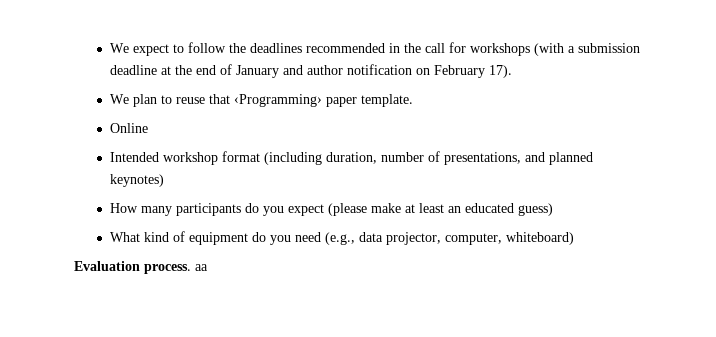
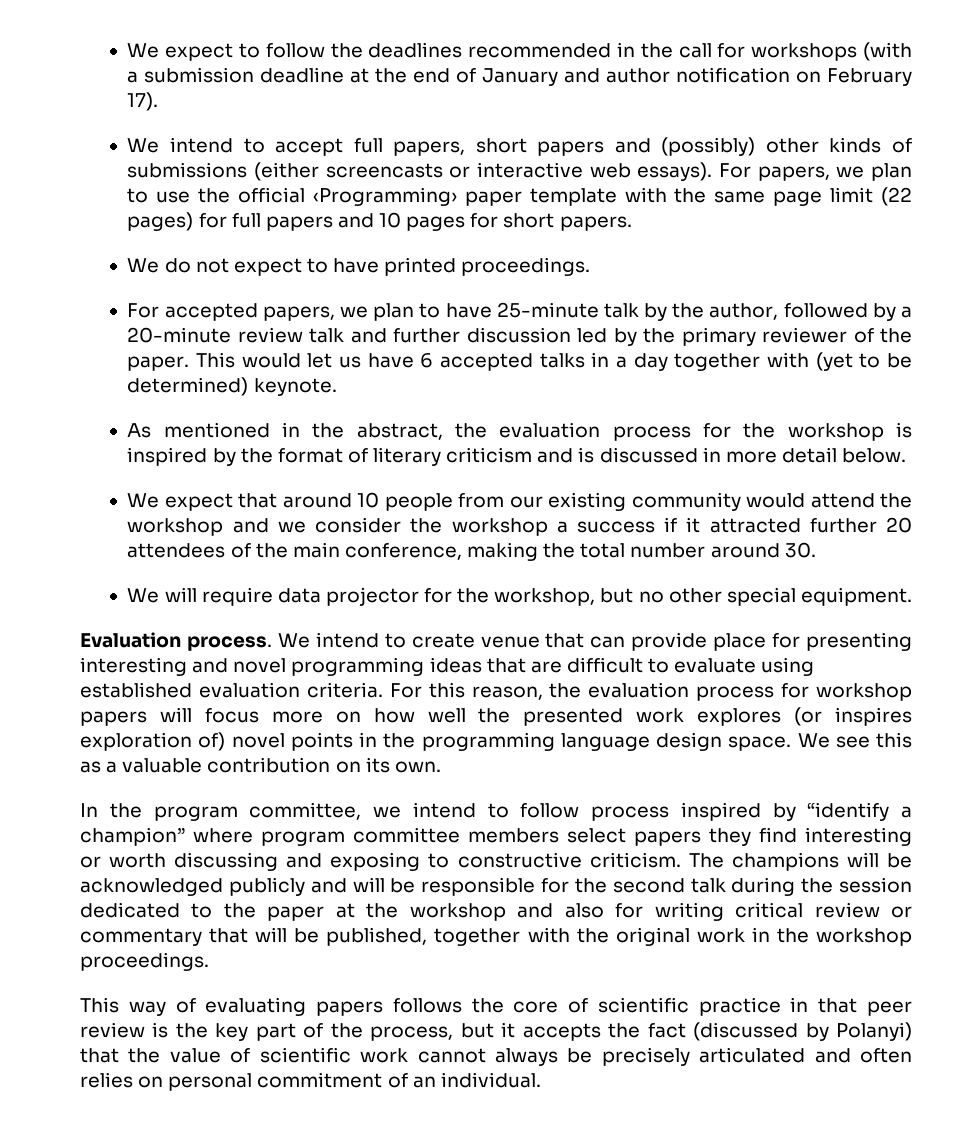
- We plan to reuse that ‹Programming› paper template.
- Online
- Intended workshop format (including duration, number of presentations, and planned keynotes)
- How many participants do you expect (please make at least an educated guess)
- What kind of equipment do you need (e.g., data projector, computer, whiteboard)
- Evaluation process. aa
+ We intend to accept full papers, short papers and (possibly) other kinds of submissions (either screencasts or interactive web essays). For papers, we plan to use the official ‹Programming› paper template with the same page limit (22 pages) for full papers and 10 pages for short papers.
+ We do not expect to have printed proceedings.
+ For accepted papers, we plan to have 25-minute talk by the author, followed by a 20-minute review talk and further discussion led by the primary reviewer of the paper. This would let us have 6 accepted talks in a day together with (yet to be determined) keynote.
+ As mentioned in the abstract, the evaluation process for the workshop is inspired by the format of literary criticism and is discussed in more detail below.
+ We expect that around 10 people from our existing community would attend the workshop and we consider the workshop a success if it attracted further 20 attendees of the main conference, making the total number around 30.
+ We will require data projector for the workshop, but no other special equipment.
+ Evaluation process. We intend to create venue that can provide place for presenting interesting and novel programming ideas that are difficult to evaluate using established evaluation criteria. For this reason, the evaluation process for workshop papers will focus more on how well the presented work explores (or inspires exploration of) novel points in the programming language design space. We see this as a valuable contribution on its own.
+ In the program committee, we intend to follow process inspired by “identify a champion” where program committee members select papers they find interesting or worth discussing and exposing to constructive criticism. The champions will be acknowledged publicly and will be responsible for the second talk during the session dedicated to the paper at the workshop and also for writing critical review or commentary that will be published, together with the original work in the workshop proceedings.
+ This way of evaluating papers follows the core of scientific practice in that peer review is the key part of the process, but it accepts the fact (discussed by Polanyi) that the value of scientific work cannot always be precisely articulated and often relies on personal commitment of an individual.

